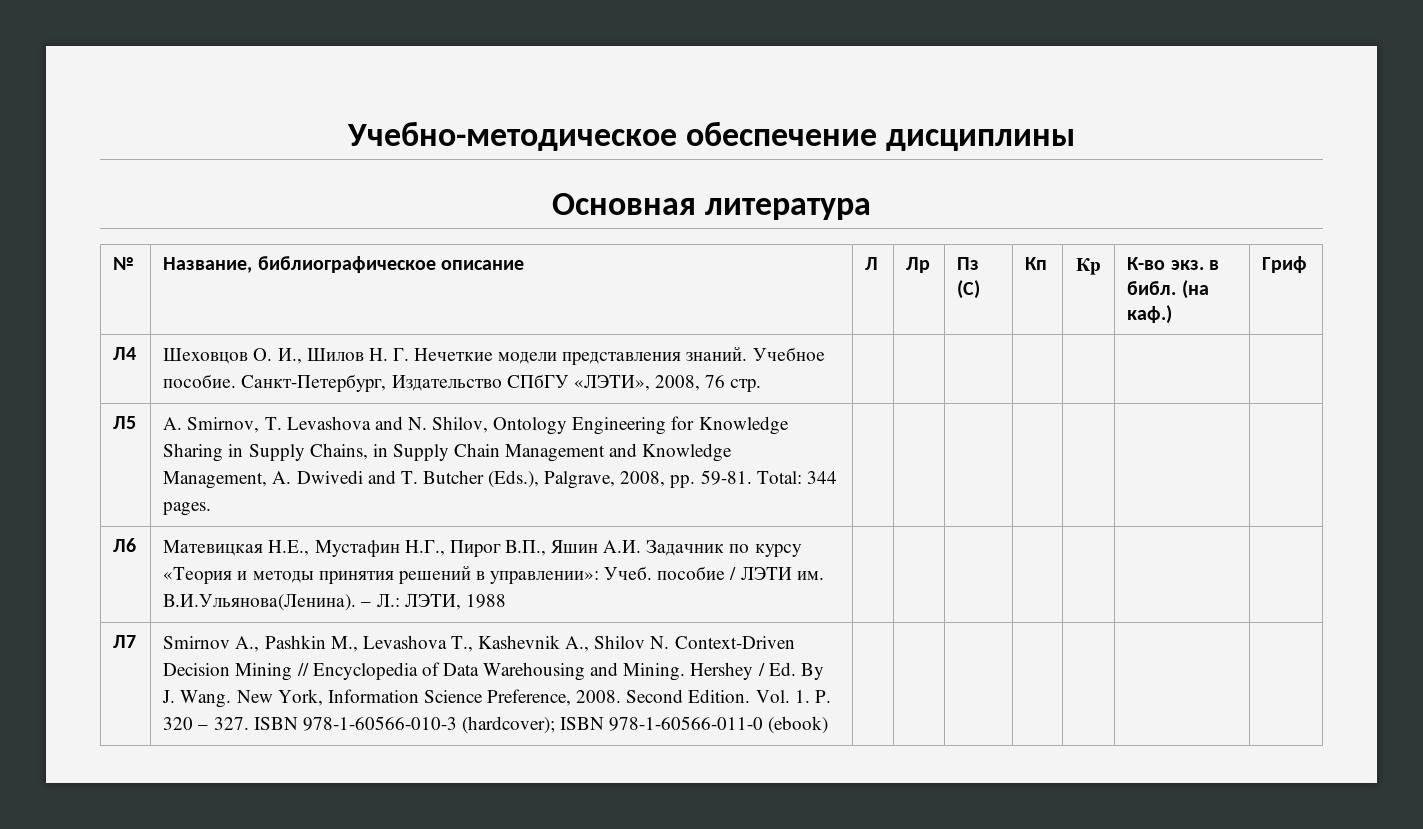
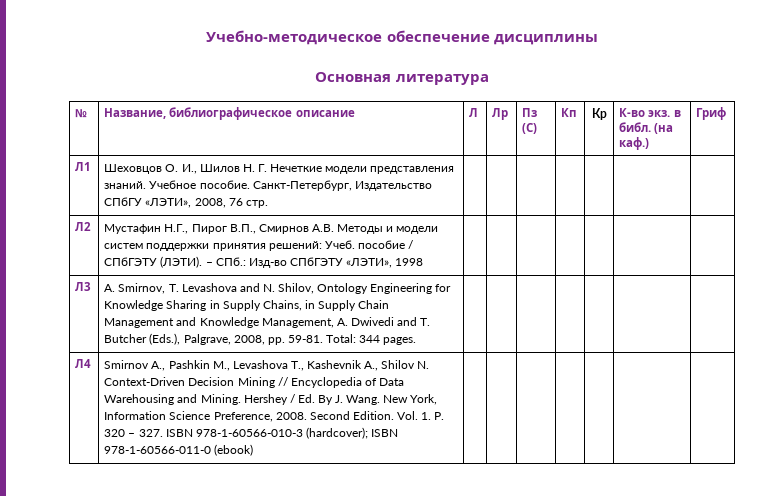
- Л4 | Шеховцов О. И., Шилов Н. Г. Нечеткие модели представления знаний. Учебное пособие. Санкт-Петербург, Издательство СПбГУ «ЛЭТИ», 2008, 76 стр. | | | | | | |
+ Л1 | Шеховцов О. И., Шилов Н. Г. Нечеткие модели представления знаний. Учебное пособие. Санкт-Петербург, Издательство СПбГУ «ЛЭТИ», 2008, 76 стр. | | | | | | |
- Л5 | A. Smirnov, T. Levashova and N. Shilov, Ontology Engineering for Knowledge Sharing in Supply Chains, in Supply Chain Management and Knowledge Management, A. Dwivedi and T. Butcher (Eds.), Palgrave, 2008, pp. 59-81. Total: 344 pages. | | | | | | |
+ Л2 | Мустафин Н.Г., Пирог В.П., Смирнов А.В. Методы и модели систем поддержки принятия решений: Учеб. пособие / СПбГЭТУ (ЛЭТИ). – СПб.: Изд-во СПбГЭТУ «ЛЭТИ», 1998 | | | | | | |
+ Л3 | A. Smirnov, T. Levashova and N. Shilov, Ontology Engineering for Knowledge Sharing in Supply Chains, in Supply Chain Management and Knowledge Management, A. Dwivedi and T. Butcher (Eds.), Palgrave, 2008, pp. 59-81. Total: 344 pages. | | | | | | |
- Л6 | Матевицкая Н.Е., Мустафин Н.Г., Пирог В.П., Яшин А.И. Задачник по курсу «Теория и методы принятия решений в управлении»: Учеб. пособие / ЛЭТИ им. В.И.Ульянова(Ленина). – Л.: ЛЭТИ, 1988 | | | | | | |
- Л7
+ Л4

